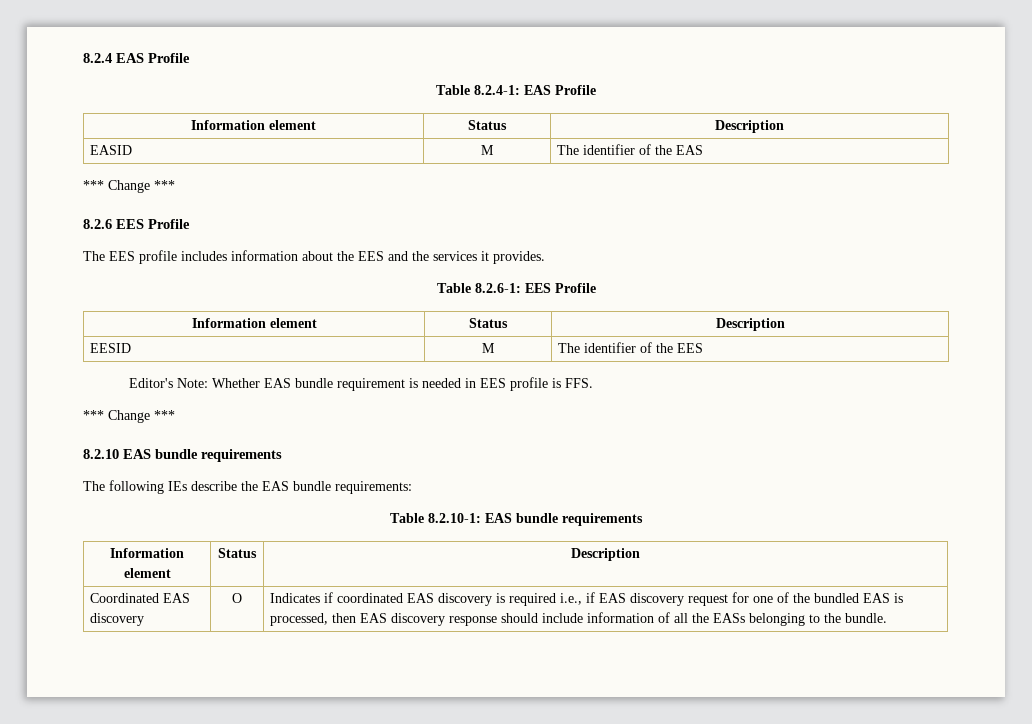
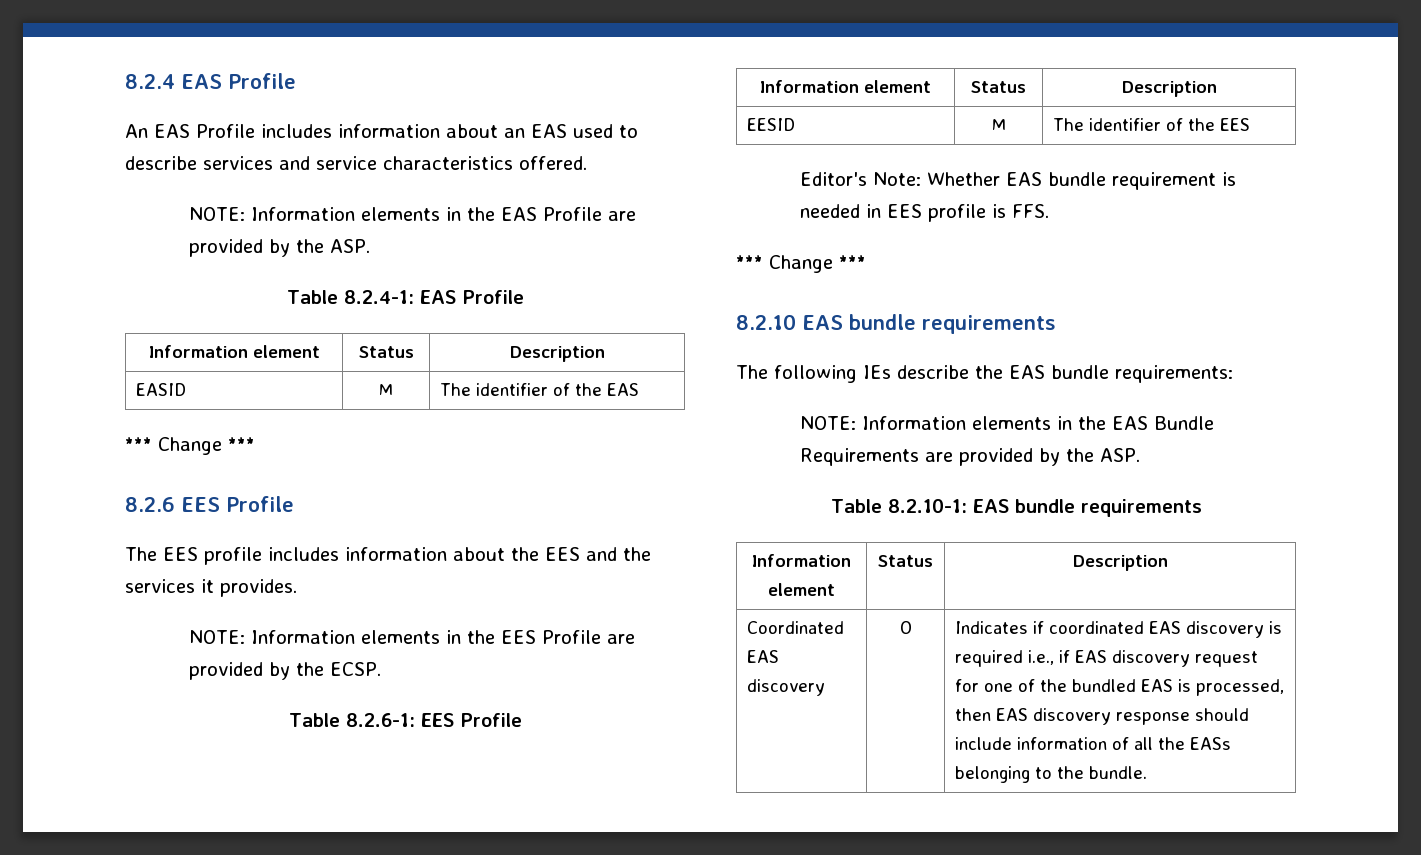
+ An EAS Profile includes information about an EAS used to describe services and service characteristics offered.
+ NOTE: Information elements in the EAS Profile are provided by the ASP.
+ NOTE: Information elements in the EES Profile are provided by the ECSP.
+ NOTE: Information elements in the EAS Bundle Requirements are provided by the ASP.

